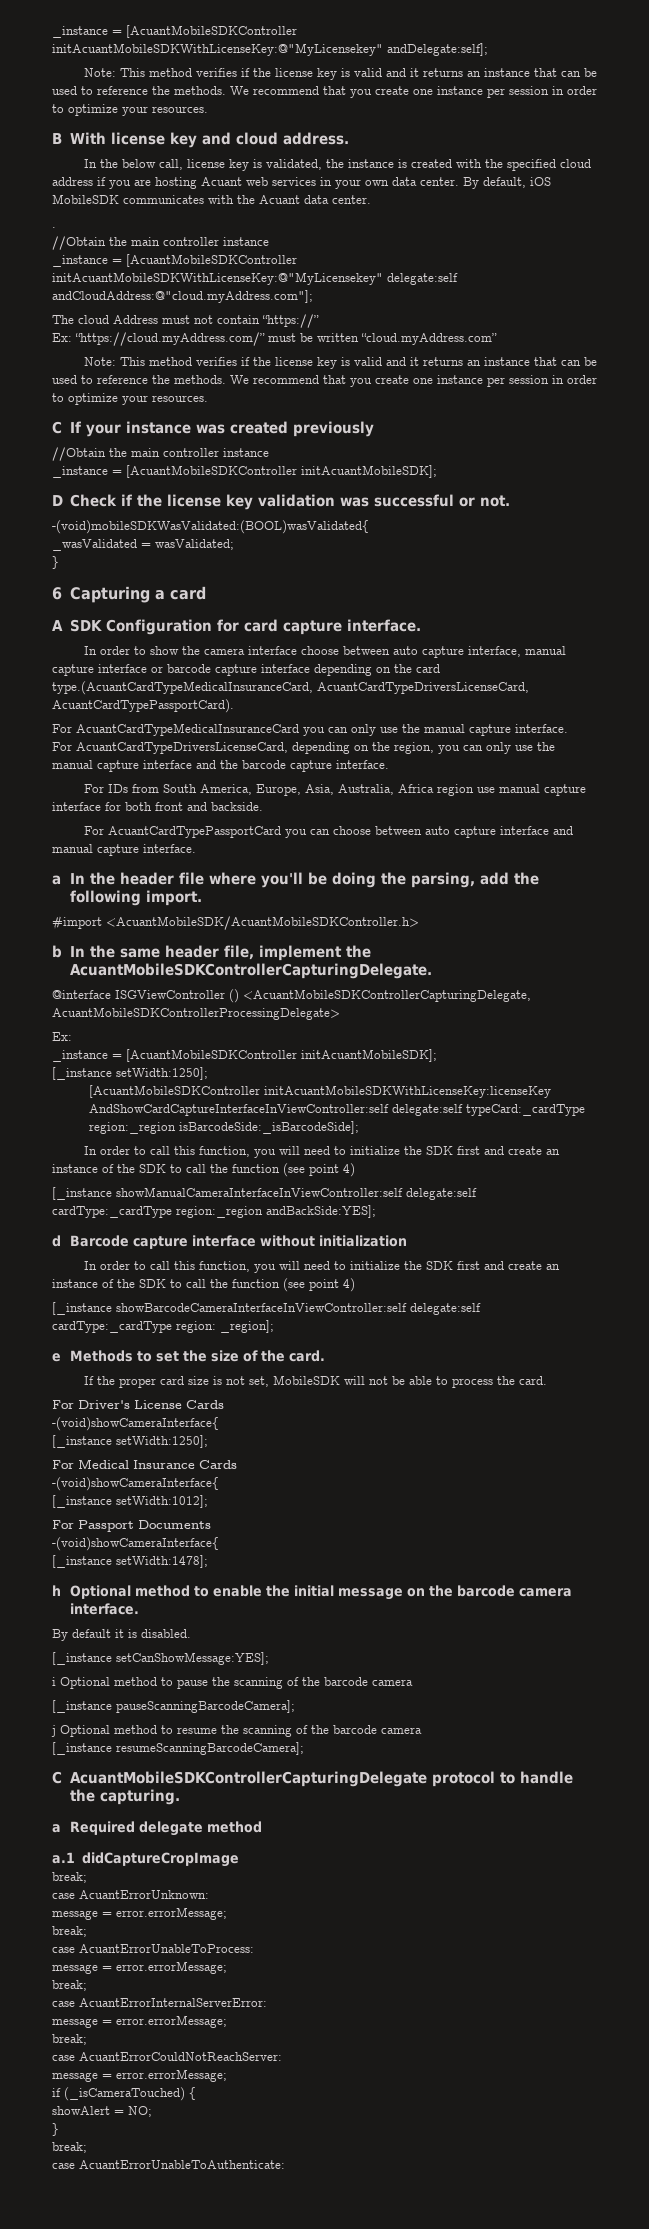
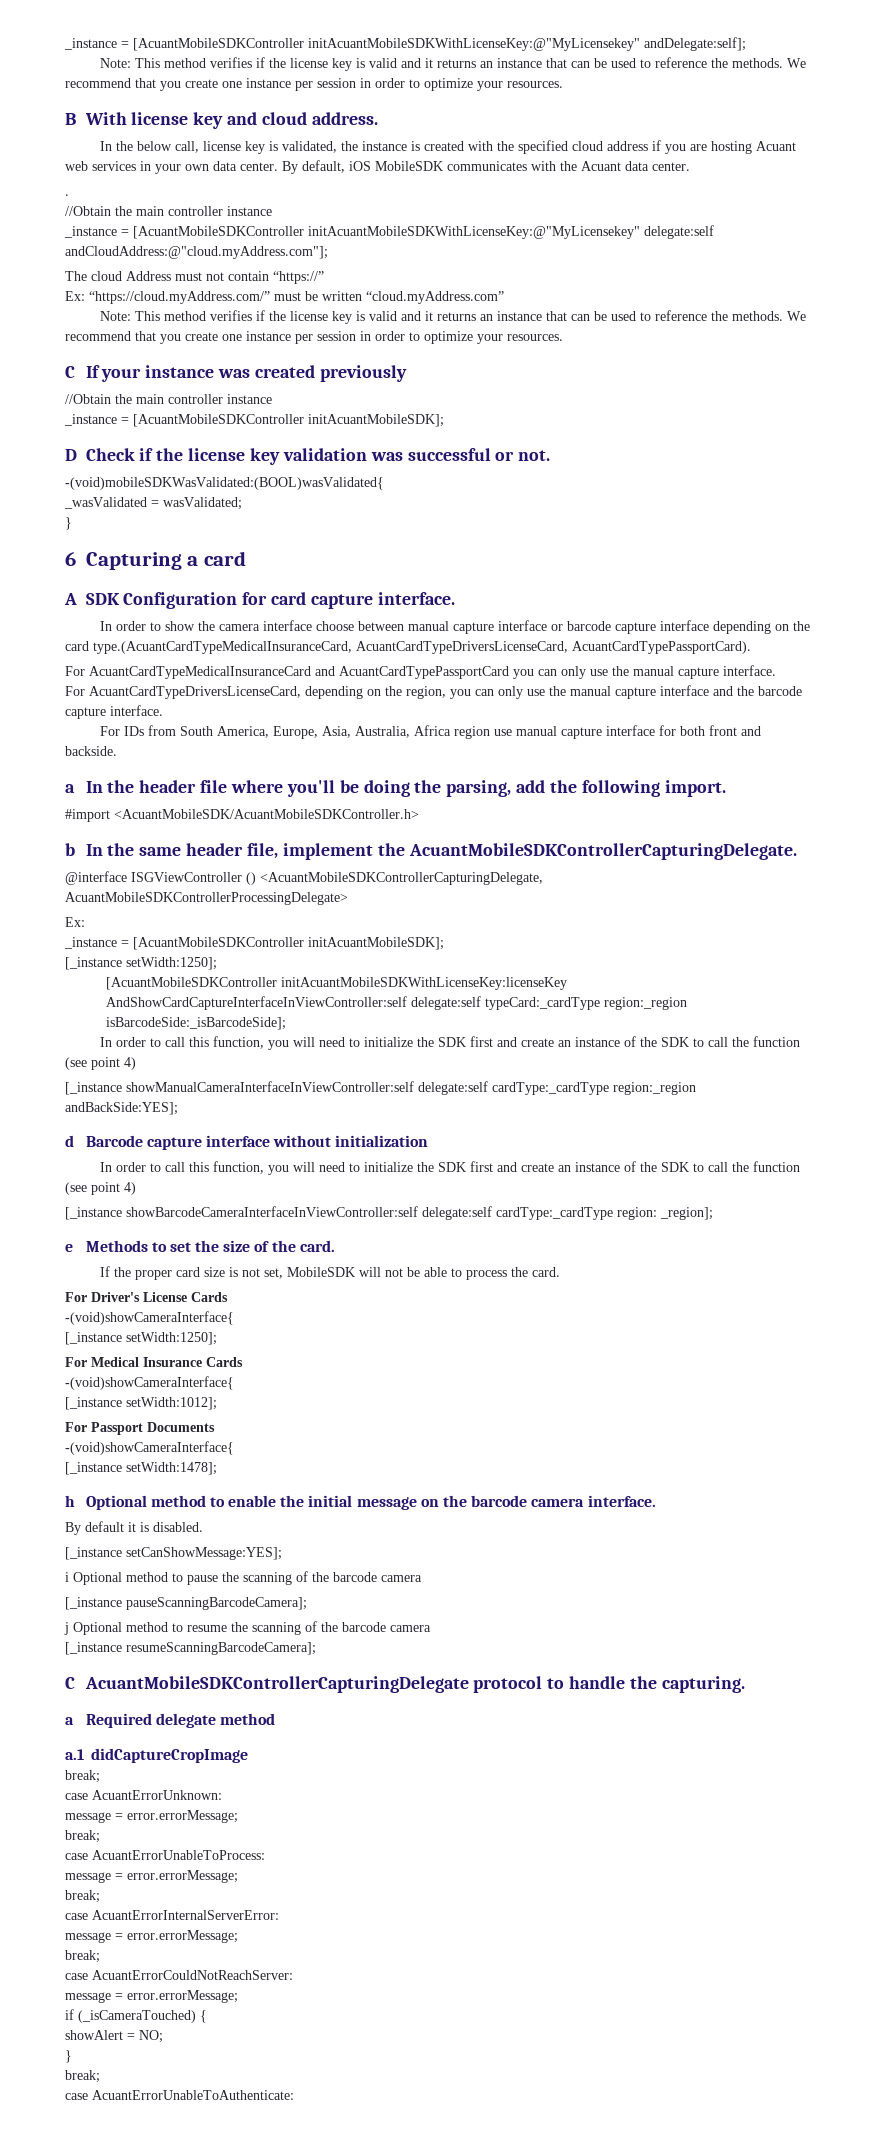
- In order to show the camera interface choose between auto capture interface, manual capture interface or barcode capture interface depending on the card type.(AcuantCardTypeMedicalInsuranceCard, AcuantCardTypeDriversLicenseCard, AcuantCardTypePassportCard).
+ In order to show the camera interface choose between manual capture interface or barcode capture interface depending on the card type.(AcuantCardTypeMedicalInsuranceCard, AcuantCardTypeDriversLicenseCard, AcuantCardTypePassportCard).
- For AcuantCardTypeMedicalInsuranceCard you can only use the manual capture interface.
+ For AcuantCardTypeMedicalInsuranceCard and AcuantCardTypePassportCard you can only use the manual capture interface.
- For AcuantCardTypePassportCard you can choose between auto capture interface and manual capture interface.

